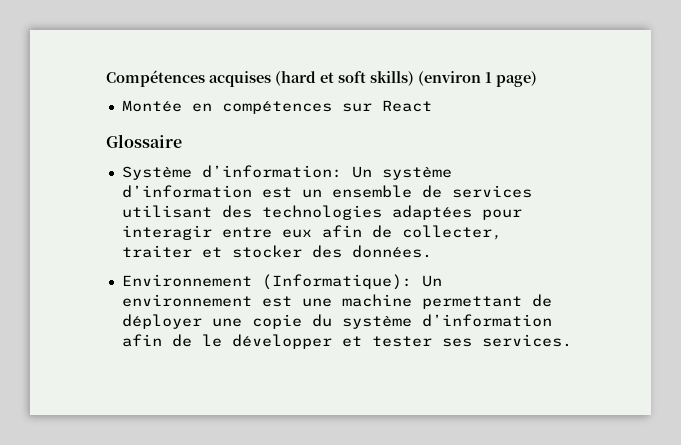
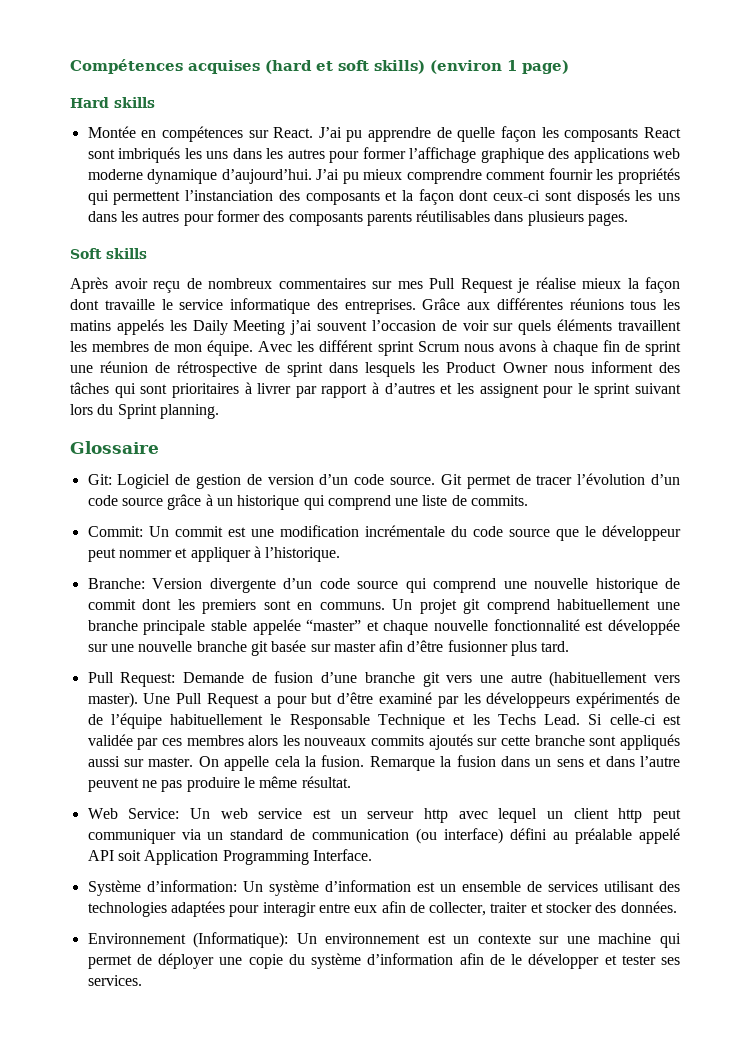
+ Hard skills
- Montée en compétences sur React
+ Montée en compétences sur React. J’ai pu apprendre de quelle façon les composants React sont imbriqués les uns dans les autres pour former l’affichage graphique des applications web moderne dynamique d’aujourd’hui. J’ai pu mieux comprendre comment fournir les propriétés qui permettent l’instanciation des composants et la façon dont ceux-ci sont disposés les uns dans les autres pour former des composants parents réutilisables dans plusieurs pages.
+ Soft skills
+ Après avoir reçu de nombreux commentaires sur mes Pull Request je réalise mieux la façon dont travaille le service informatique des entreprises. Grâce aux différentes réunions tous les matins appelés les Daily Meeting j’ai souvent l’occasion de voir sur quels éléments travaillent les membres de mon équipe. Avec les différent sprint Scrum nous avons à chaque fin de sprint une réunion de rétrospective de sprint dans lesquels les Product Owner nous informent des tâches qui sont prioritaires à livrer par rapport à d’autres et les assignent pour le sprint suivant lors du Sprint planning.
  Glossaire
+ Git: Logiciel de gestion de version d’un code source. Git permet de tracer l’évolution d’un code source grâce à un historique qui comprend une liste de commits.
+ Commit: Un commit est une modification incrémentale du code source que le développeur peut nommer et appliquer à l’historique.
+ Branche: Version divergente d’un code source qui comprend une nouvelle historique de commit dont les premiers sont en communs. Un projet git comprend habituellement une branche principale stable appelée “master” et chaque nouvelle fonctionnalité est développée sur une nouvelle branche git basée sur master afin d’être fusionner plus tard.
+ Pull Request: Demande de fusion d’une branche git vers une autre (habituellement vers master). Une Pull Request a pour but d’être examiné par les développeurs expérimentés de de l’équipe habituellement le Responsable Technique et les Techs Lead. Si celle-ci est validée par ces membres alors les nouveaux commits ajoutés sur cette branche sont appliqués aussi sur master. On appelle cela la fusion. Remarque la fusion dans un sens et dans l’autre peuvent ne pas produire le même résultat.
+ Web Service: Un web service est un serveur http avec lequel un client http peut communiquer via un standard de communication (ou interface) défini au préalable appelé API soit Application Programming Interface.
- Environnement (Informatique): Un environnement est une machine permettant de déployer une copie du système d’information afin de le développer et tester ses services.
+ Environnement (Informatique): Un environnement est un contexte sur une machine qui permet de déployer une copie du système d’information afin de le développer et tester ses services.

